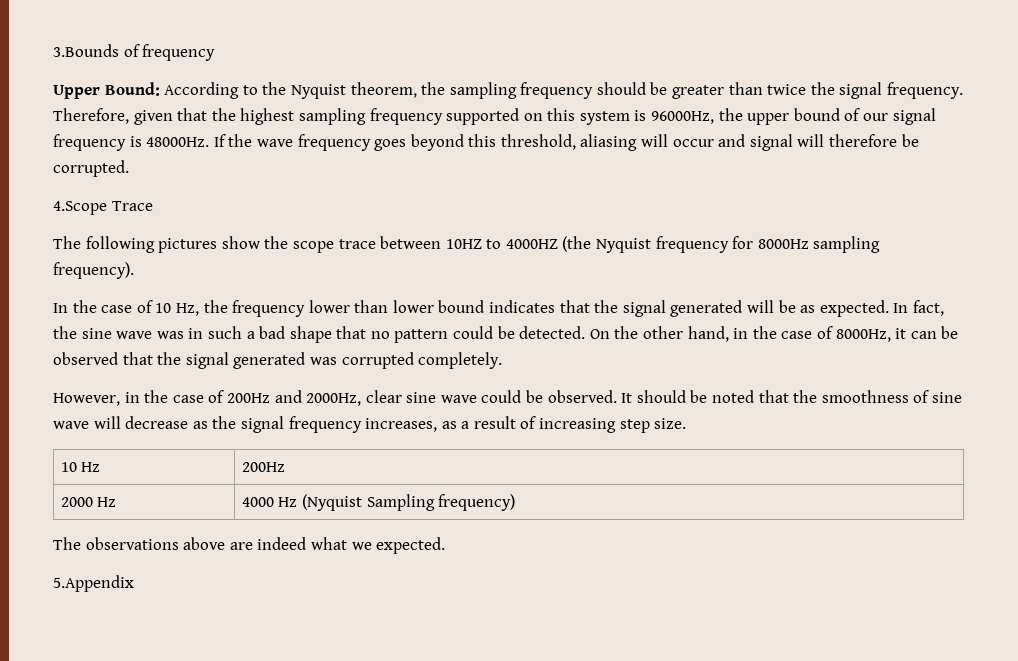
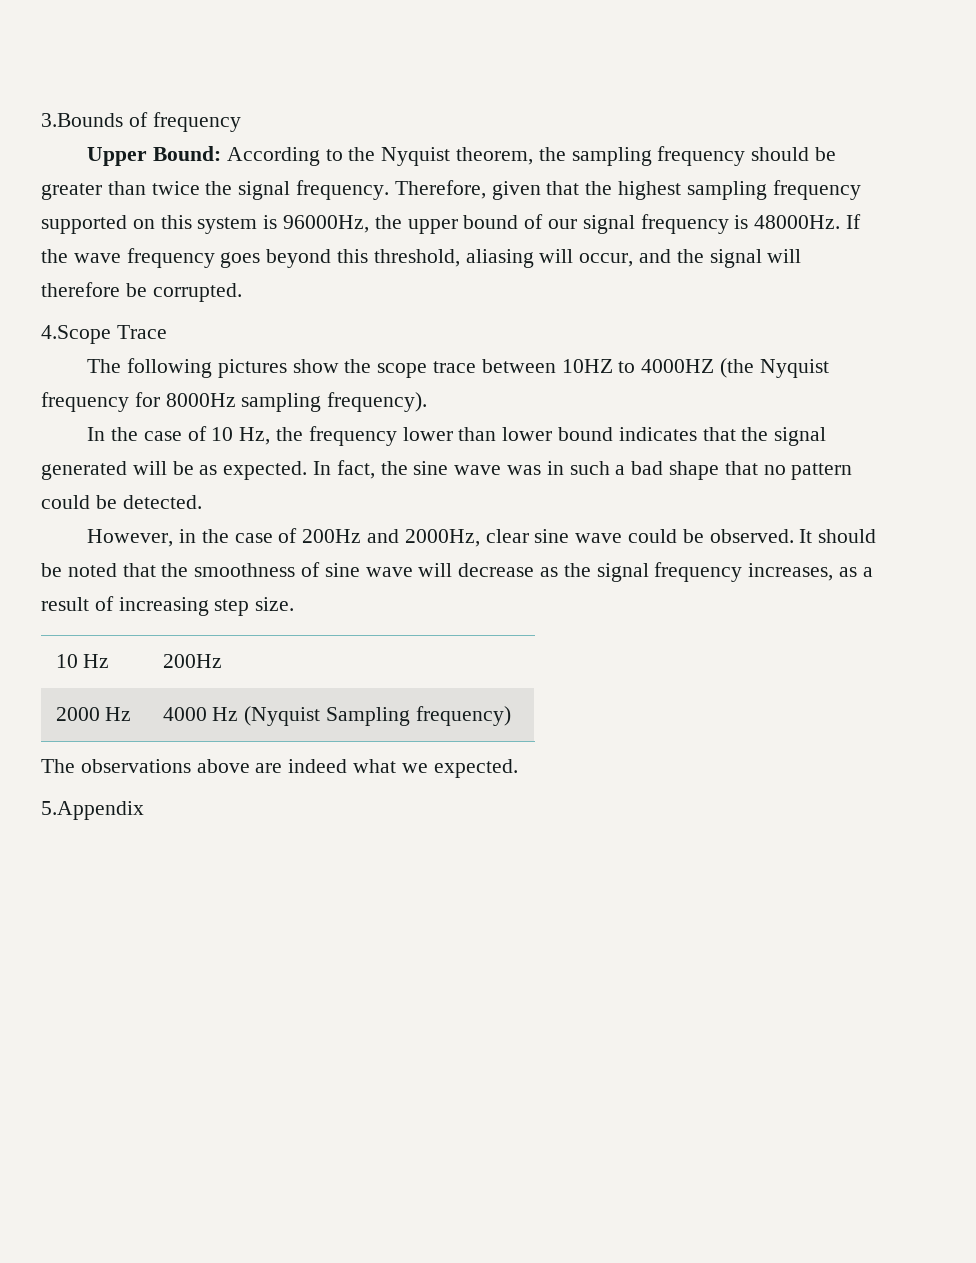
- If the wave frequency goes beyond this threshold, aliasing will occur and signal will therefore be corrupted.
+ If the wave frequency goes beyond this threshold, aliasing will occur, and the signal will therefore be corrupted.
- On the other hand, in the case of 8000Hz, it can be observed that the signal generated was corrupted completely.

